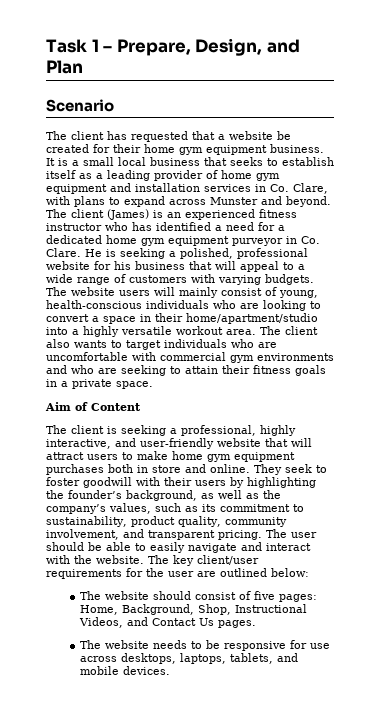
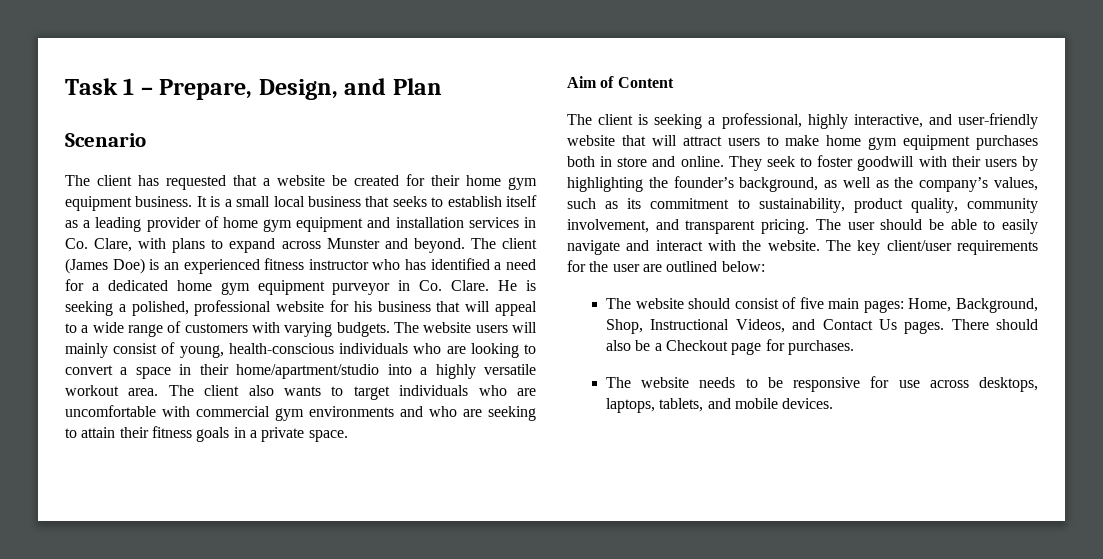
- The client (James) is an experienced fitness instructor who has identified a need for a dedicated home gym equipment purveyor in Co. Clare.
+ The client (James Doe) is an experienced fitness instructor who has identified a need for a dedicated home gym equipment purveyor in Co. Clare.
- The website should consist of five pages: Home, Background, Shop, Instructional Videos, and Contact Us pages.
+ The website should consist of five main pages: Home, Background, Shop, Instructional Videos, and Contact Us pages. There should also be a Checkout page for purchases.

